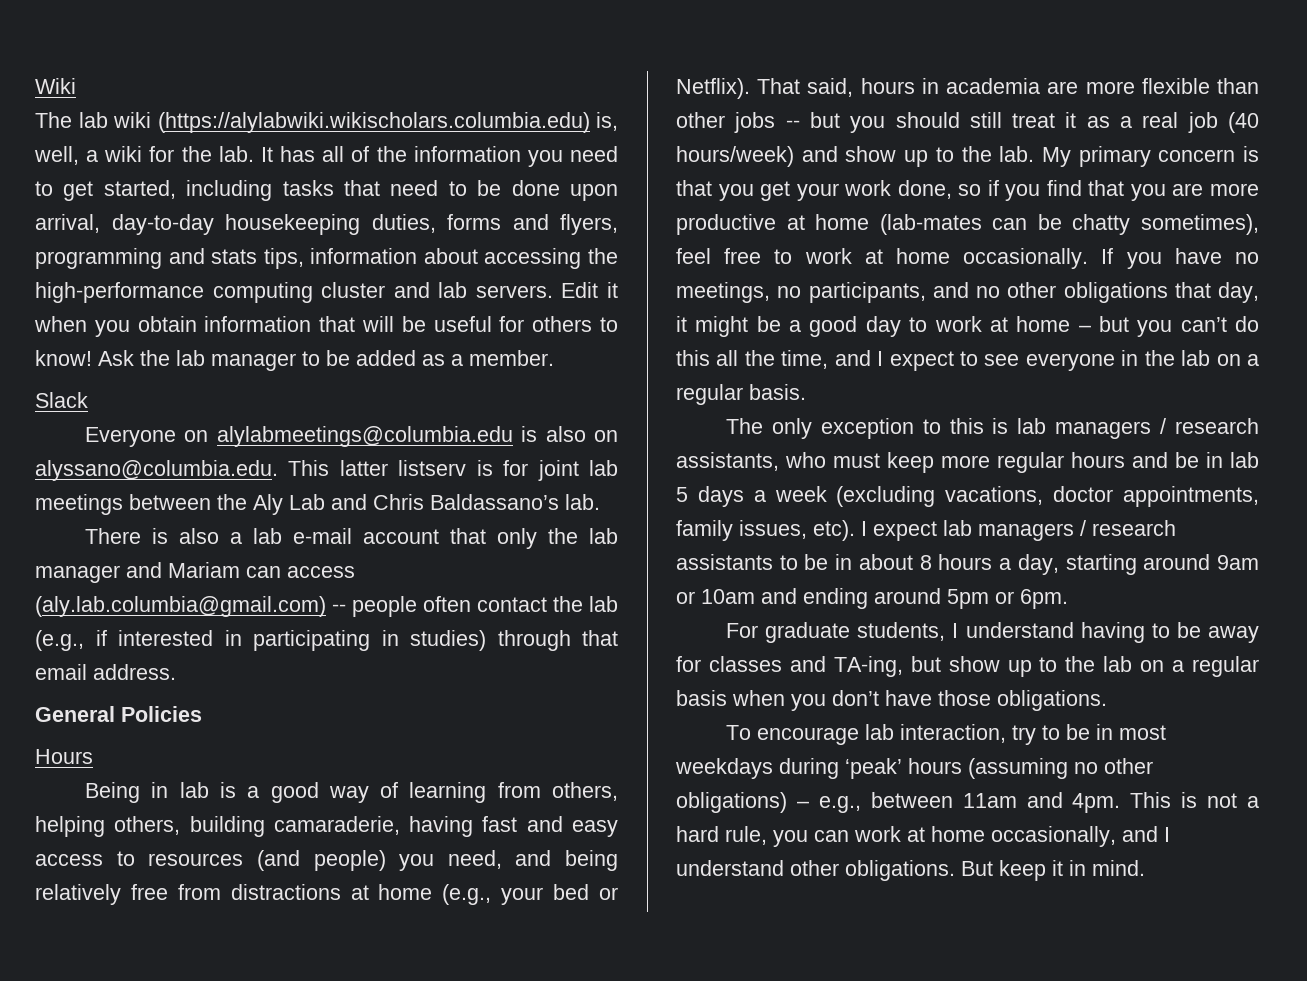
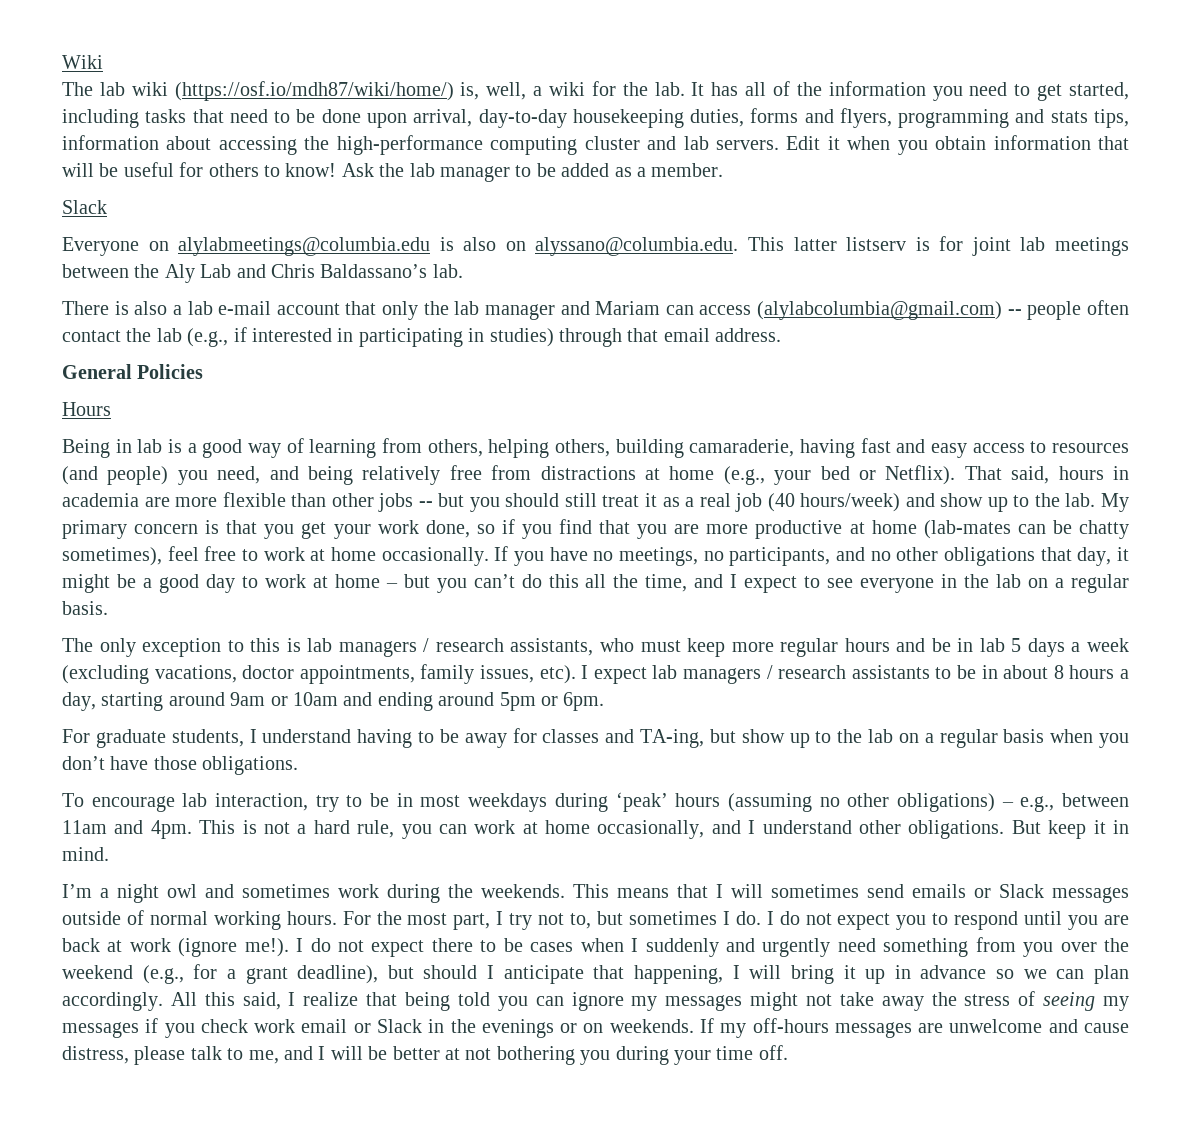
- The lab wiki (https://alylabwiki.wikischolars.columbia.edu) is, well, a wiki for the lab.
+ The lab wiki (https://osf.io/mdh87/wiki/home/) is, well, a wiki for the lab.
- There is also a lab e-mail account that only the lab manager and Mariam can access (aly.lab.columbia@gmail.com) -- people often contact the lab (e.g., if interested in participating in studies) through that email address.
+ There is also a lab e-mail account that only the lab manager and Mariam can access (alylabcolumbia@gmail.com) -- people often contact the lab (e.g., if interested in participating in studies) through that email address.
+ I’m a night owl and sometimes work during the weekends. This means that I will sometimes send emails or Slack messages outside of normal working hours. For the most part, I try not to, but sometimes I do. I do not expect you to respond until you are back at work (ignore me!). I do not expect there to be cases when I suddenly and urgently need something from you over the weekend (e.g., for a grant deadline), but should I anticipate that happening, I will bring it up in advance so we can plan accordingly. All this said, I realize that being told you can ignore my messages might not take away the stress of seeing my messages if you check work email or Slack in the evenings or on weekends. If my off-hours messages are unwelcome and cause distress, please talk to me, and I will be better at not bothering you during your time off.

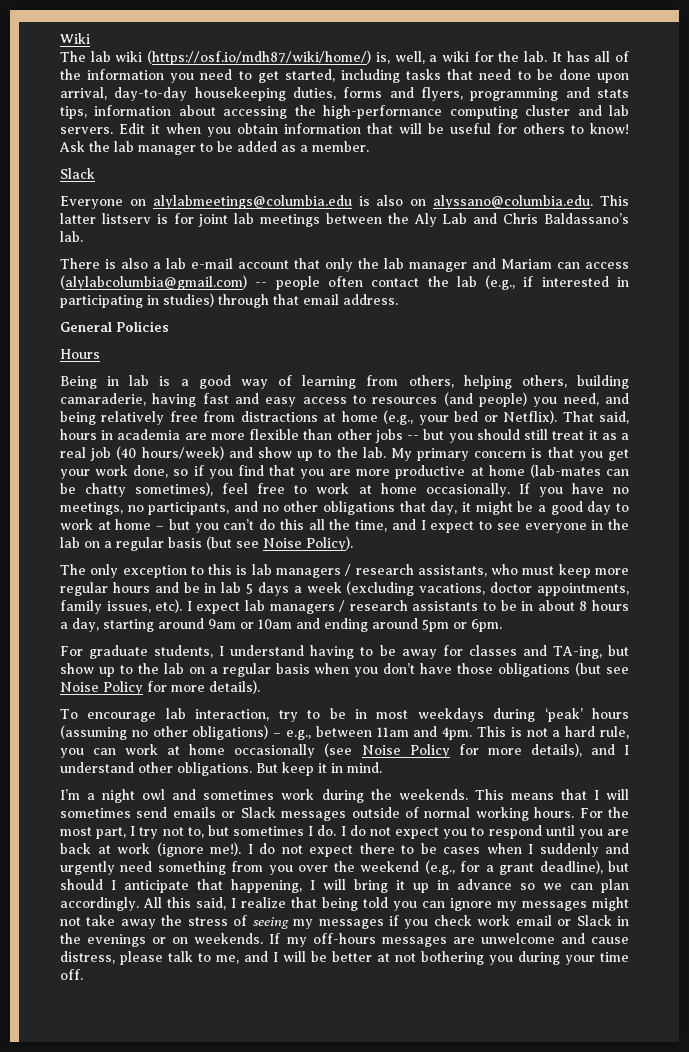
- If you have no meetings, no participants, and no other obligations that day, it might be a good day to work at home – but you can’t do this all the time, and I expect to see everyone in the lab on a regular basis.
+ If you have no meetings, no participants, and no other obligations that day, it might be a good day to work at home – but you can’t do this all the time, and I expect to see everyone in the lab on a regular basis (but see Noise Policy).
- For graduate students, I understand having to be away for classes and TA-ing, but show up to the lab on a regular basis when you don’t have those obligations.
+ For graduate students, I understand having to be away for classes and TA-ing, but show up to the lab on a regular basis when you don’t have those obligations (but see Noise Policy for more details).
- This is not a hard rule, you can work at home occasionally, and I understand other obligations.
+ This is not a hard rule, you can work at home occasionally (see Noise Policy for more details), and I understand other obligations.

